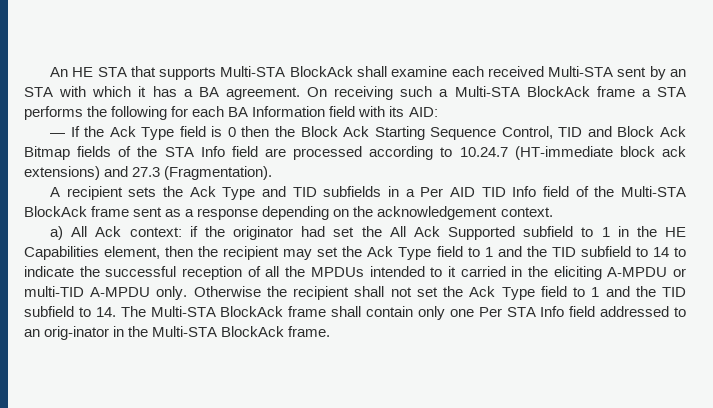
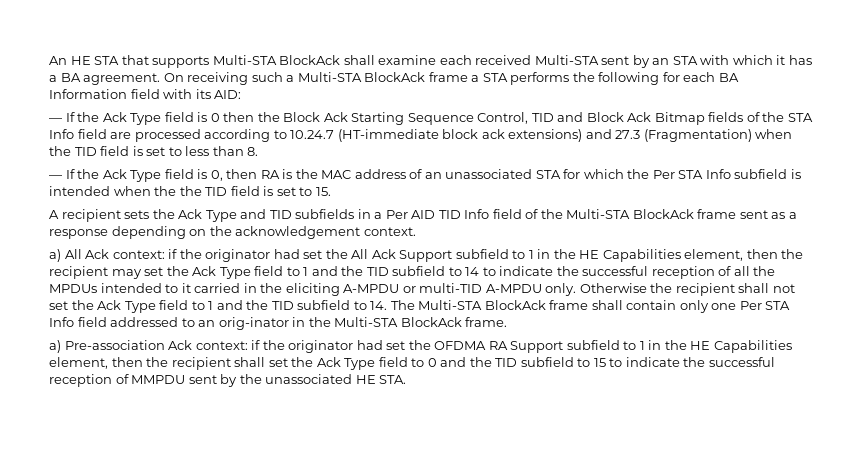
- — If the Ack Type field is 0 then the Block Ack Starting Sequence Control, TID and Block Ack Bitmap fields of the STA Info field are processed according to 10.24.7 (HT-immediate block ack extensions) and 27.3 (Fragmentation).
+ — If the Ack Type field is 0 then the Block Ack Starting Sequence Control, TID and Block Ack Bitmap fields of the STA Info field are processed according to 10.24.7 (HT-immediate block ack extensions) and 27.3 (Fragmentation) when the TID field is set to less than 8.
+ — If the Ack Type field is 0, then RA is the MAC address of an unassociated STA for which the Per STA Info subfield is intended when the the TID field is set to 15.
- a) All Ack context: if the originator had set the All Ack Supported subfield to 1 in the HE Capabilities element, then the recipient may set the Ack Type field to 1 and the TID subfield to 14 to indicate the successful reception of all the MPDUs intended to it carried in the eliciting A-MPDU or multi-TID A-MPDU only.
+ a) All Ack context: if the originator had set the All Ack Support subfield to 1 in the HE Capabilities element, then the recipient may set the Ack Type field to 1 and the TID subfield to 14 to indicate the successful reception of all the MPDUs intended to it carried in the eliciting A-MPDU or multi-TID A-MPDU only.
+ a) Pre-association Ack context: if the originator had set the OFDMA RA Support subfield to 1 in the HE Capabilities element, then the recipient shall set the Ack Type field to 0 and the TID subfield to 15 to indicate the successful reception of MMPDU sent by the unassociated HE STA.

